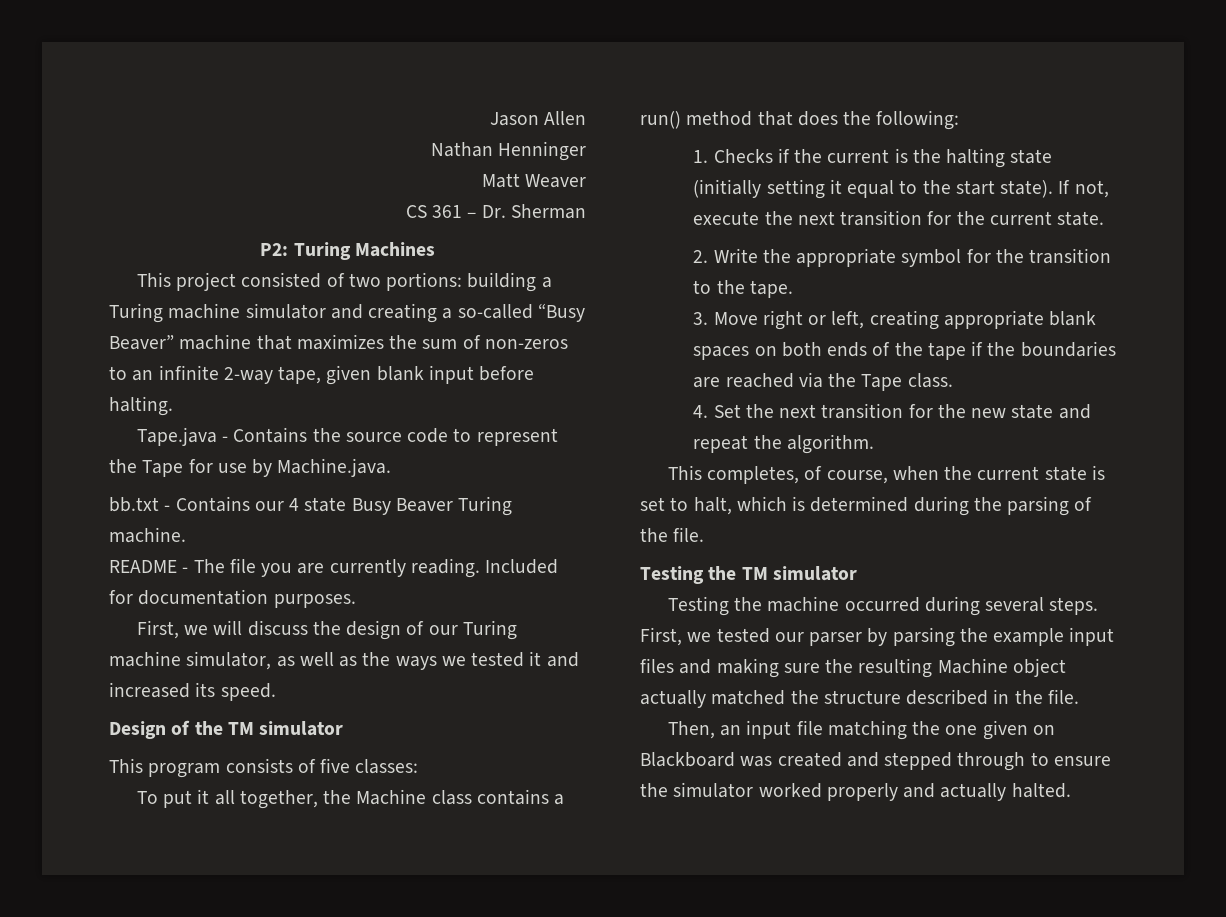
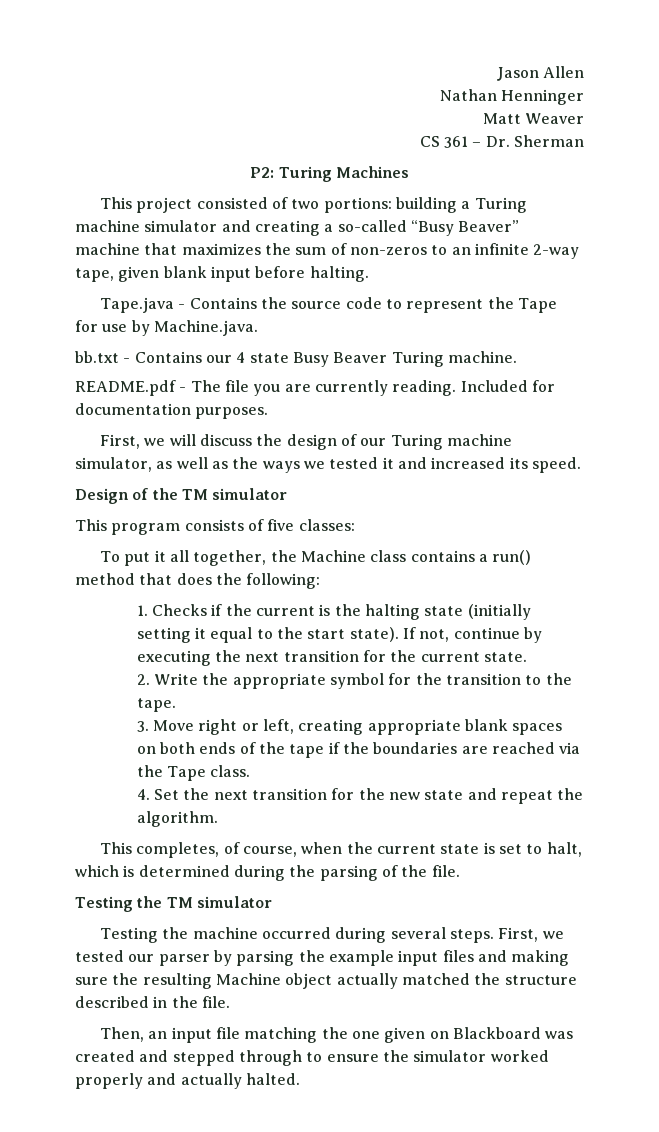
- README - The file you are currently reading.
+ README.pdf - The file you are currently reading.
- If not, execute the next transition for the current state.
+ If not, continue by executing the next transition for the current state.

